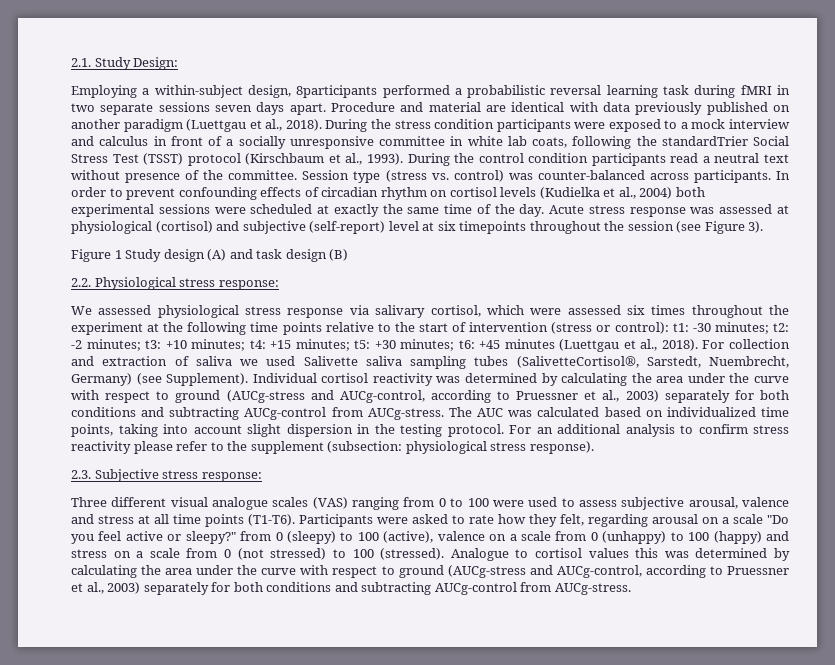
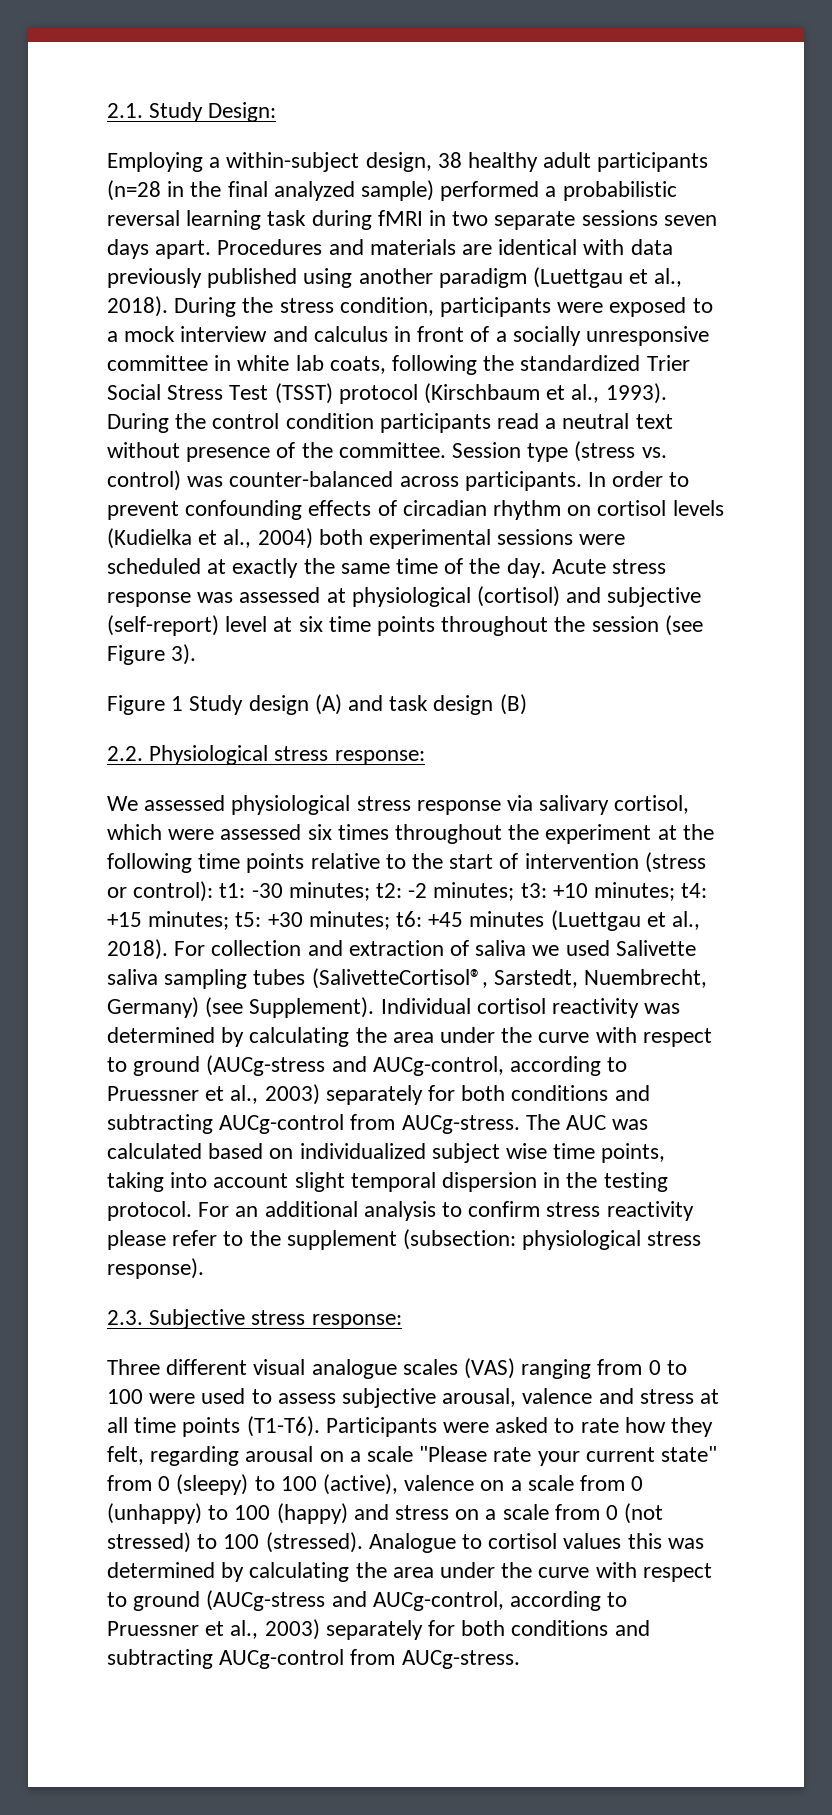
- Employing a within-subject design, 8participants performed a probabilistic reversal learning task during fMRI in two separate sessions seven days apart.
+ Employing a within-subject design, 38 healthy adult participants (n=28 in the final analyzed sample) performed a probabilistic reversal learning task during fMRI in two separate sessions seven days apart.
- Procedure and material are identical with data previously published on another paradigm (Luettgau et al., 2018).
+ Procedures and materials are identical with data previously published using another paradigm (Luettgau et al., 2018).
- During the stress condition participants were exposed to a mock interview and calculus in front of a socially unresponsive committee in white lab coats, following the standardTrier Social Stress Test (TSST) protocol (Kirschbaum et al., 1993).
+ During the stress condition, participants were exposed to a mock interview and calculus in front of a socially unresponsive committee in white lab coats, following the standardized Trier Social Stress Test (TSST) protocol (Kirschbaum et al., 1993).
- Acute stress response was assessed at physiological (cortisol) and subjective (self-report) level at six timepoints throughout the session (see Figure 3).
+ Acute stress response was assessed at physiological (cortisol) and subjective (self-report) level at six time points throughout the session (see Figure 3).
- The AUC was calculated based on individualized time points, taking into account slight dispersion in the testing protocol.
+ The AUC was calculated based on individualized subject wise time points, taking into account slight temporal dispersion in the testing protocol.
- Participants were asked to rate how they felt, regarding arousal on a scale "Do you feel active or sleepy?" from 0 (sleepy) to 100 (active), valence on a scale from 0 (unhappy) to 100 (happy) and stress on a scale from 0 (not stressed) to 100 (stressed).
+ Participants were asked to rate how they felt, regarding arousal on a scale "Please rate your current state" from 0 (sleepy) to 100 (active), valence on a scale from 0 (unhappy) to 100 (happy) and stress on a scale from 0 (not stressed) to 100 (stressed).

